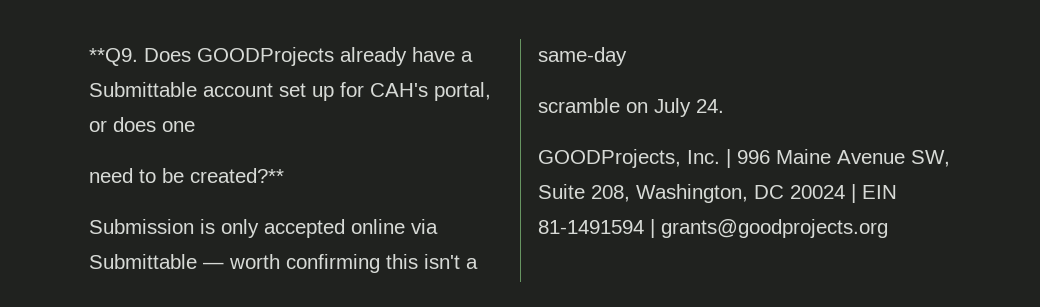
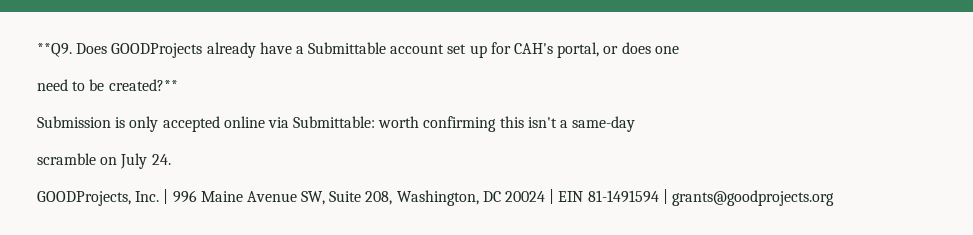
- Submission is only accepted online via Submittable — worth confirming this isn't a same-day
+ Submission is only accepted online via Submittable: worth confirming this isn't a same-day

